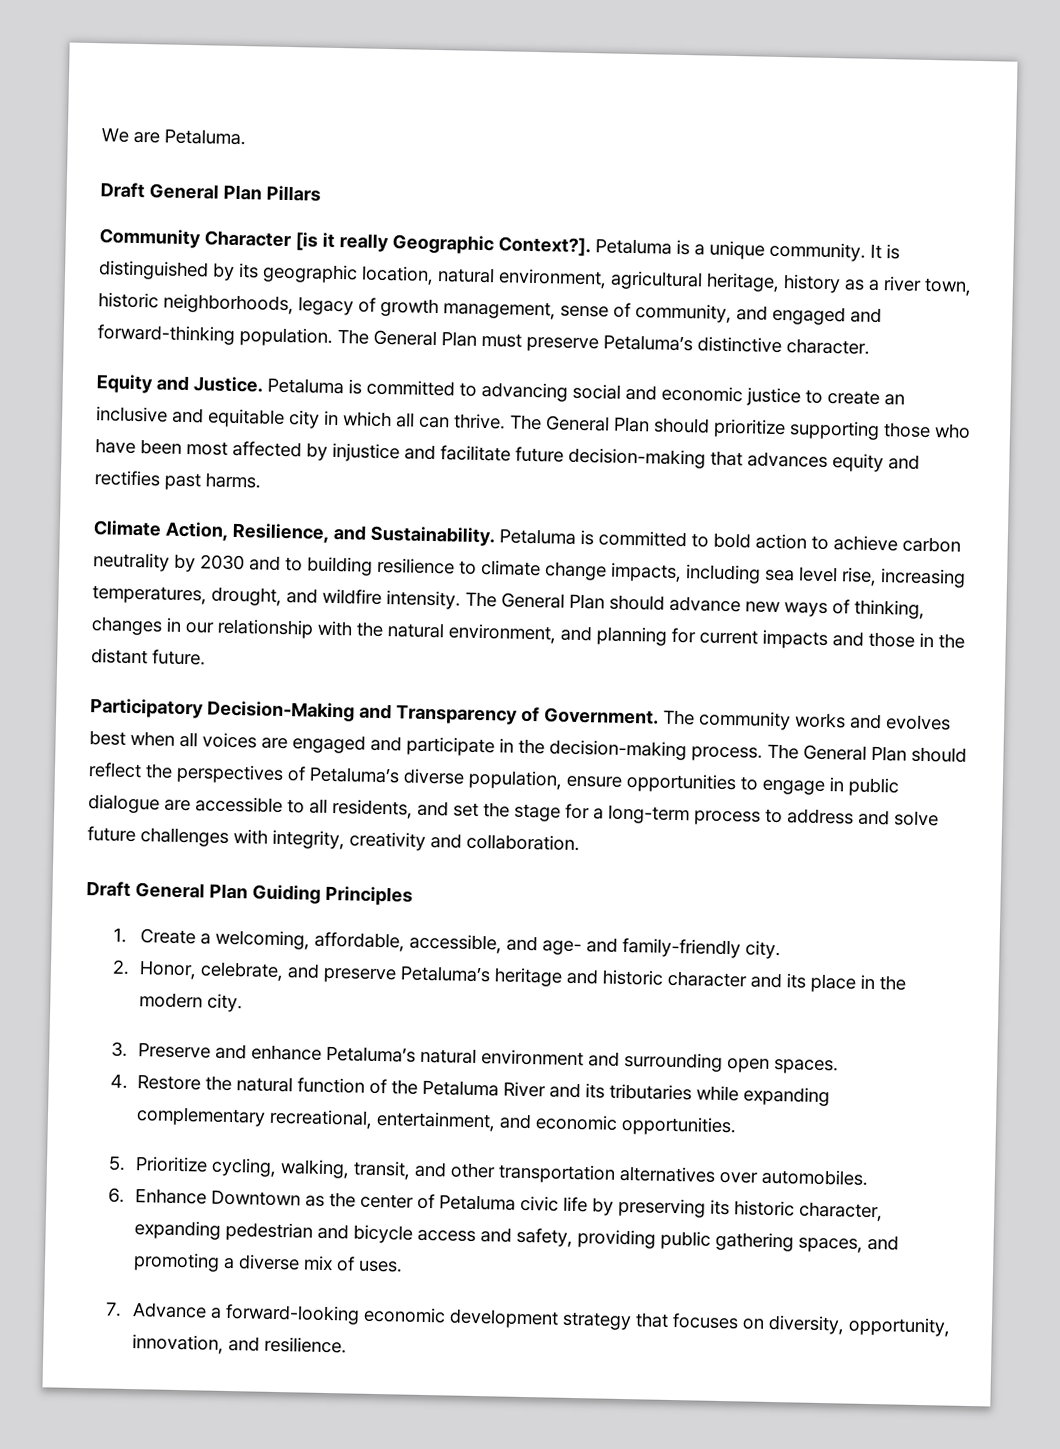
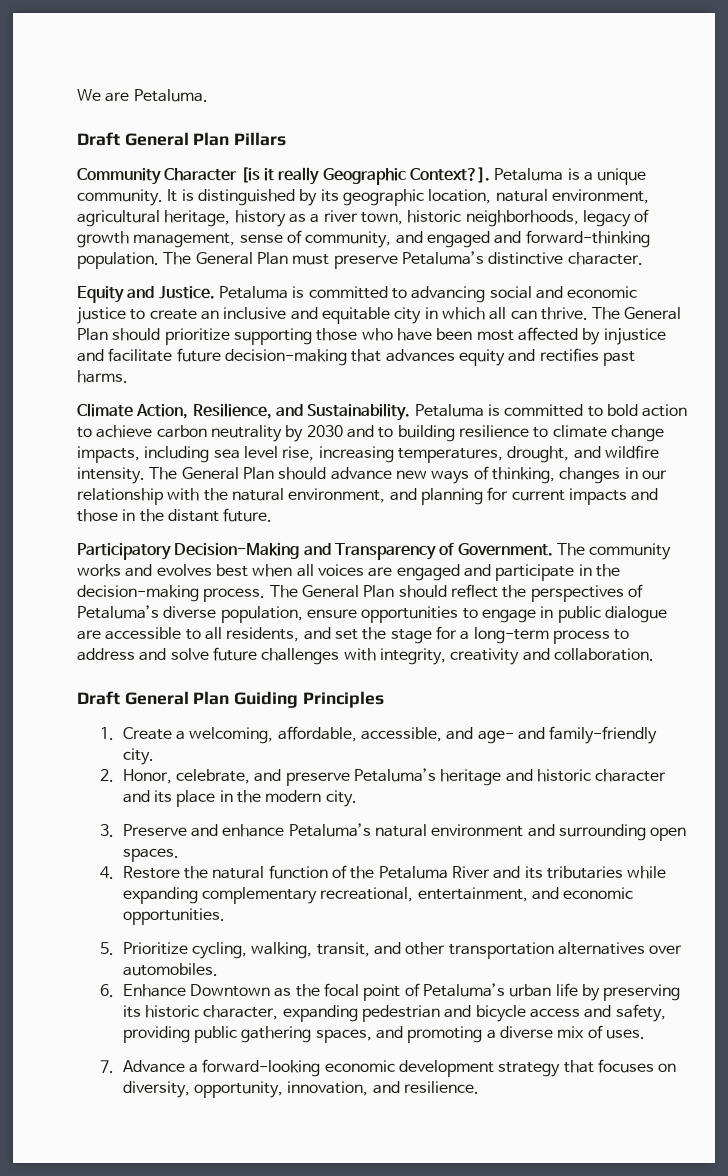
- 6. Enhance Downtown as the center of Petaluma civic life by preserving its historic character, expanding pedestrian and bicycle access and safety, providing public gathering spaces, and promoting a diverse mix of uses.
+ 6. Enhance Downtown as the focal point of Petaluma’s urban life by preserving its historic character, expanding pedestrian and bicycle access and safety, providing public gathering spaces, and promoting a diverse mix of uses.

